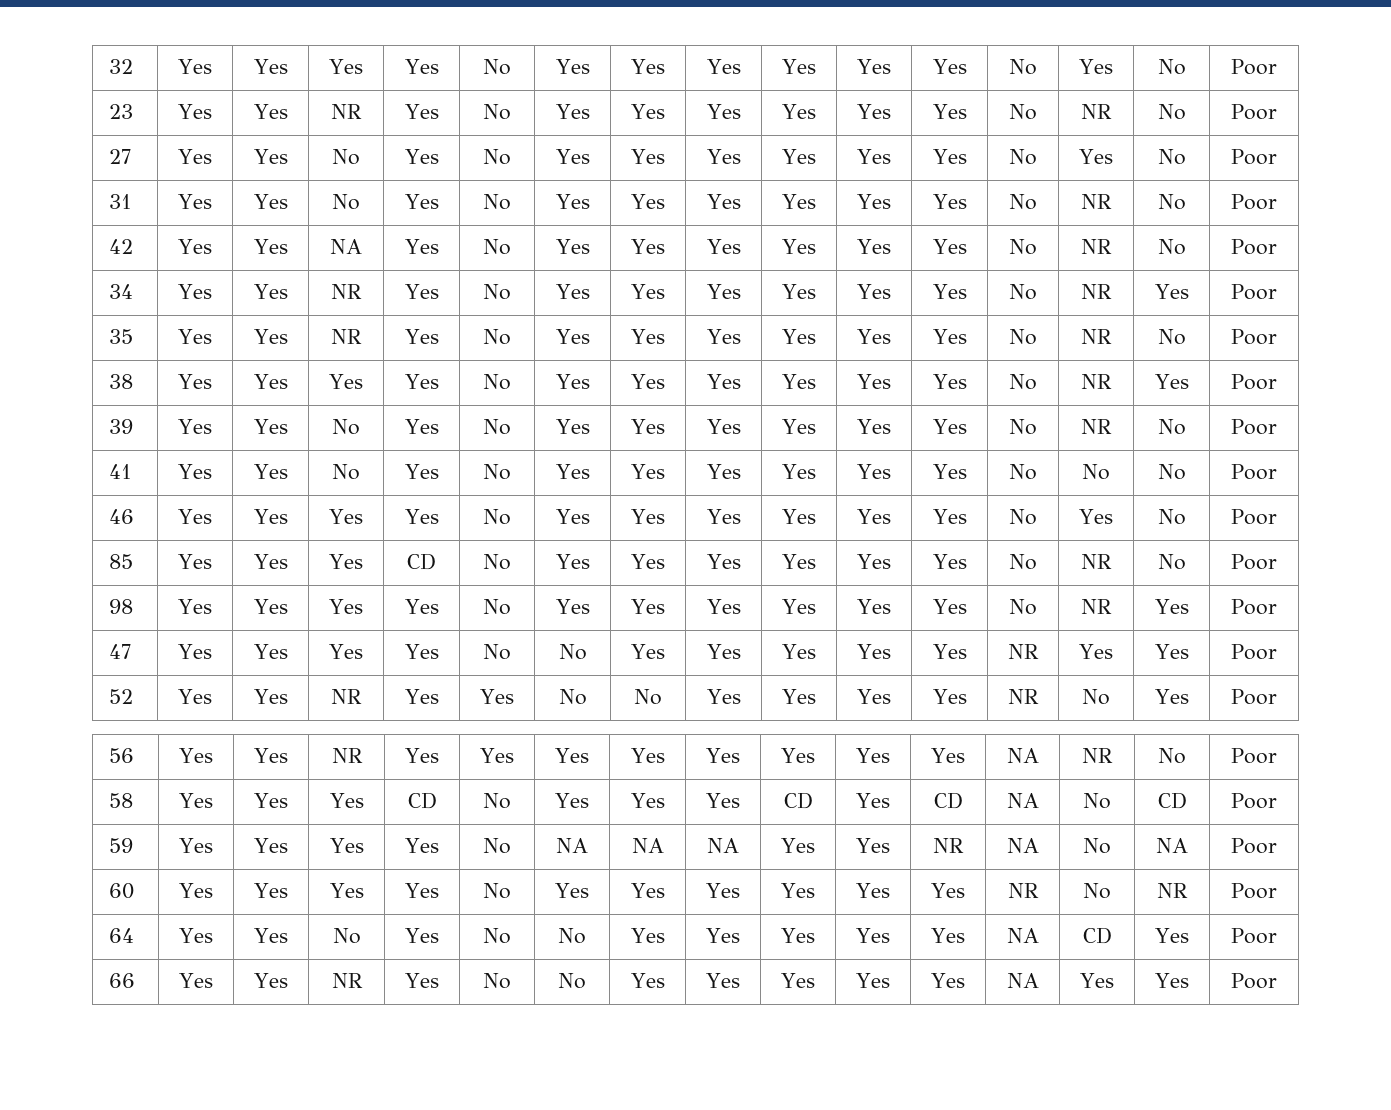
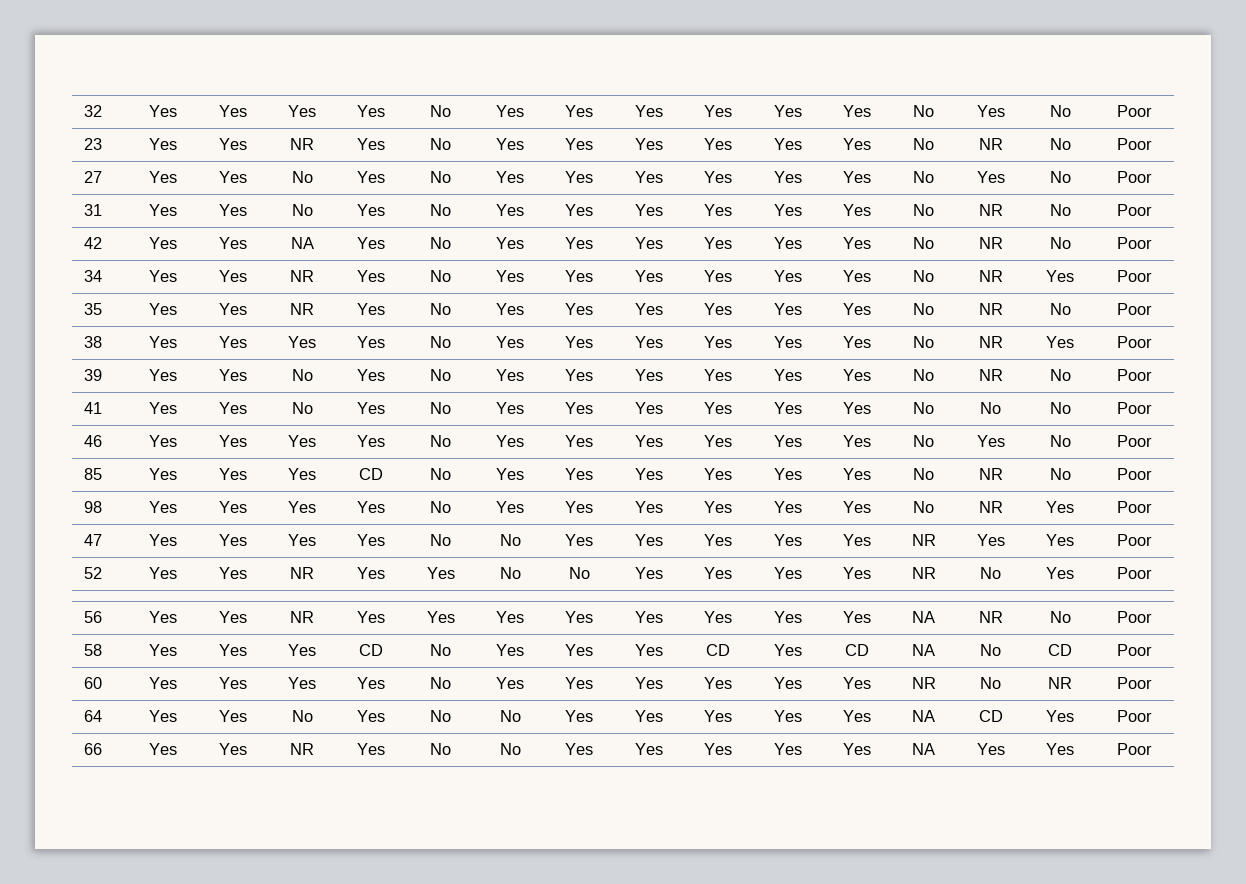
- 59 | Yes | Yes | Yes | Yes | No | NA | NA | NA | Yes | Yes | NR | NA | No | NA | Poor

